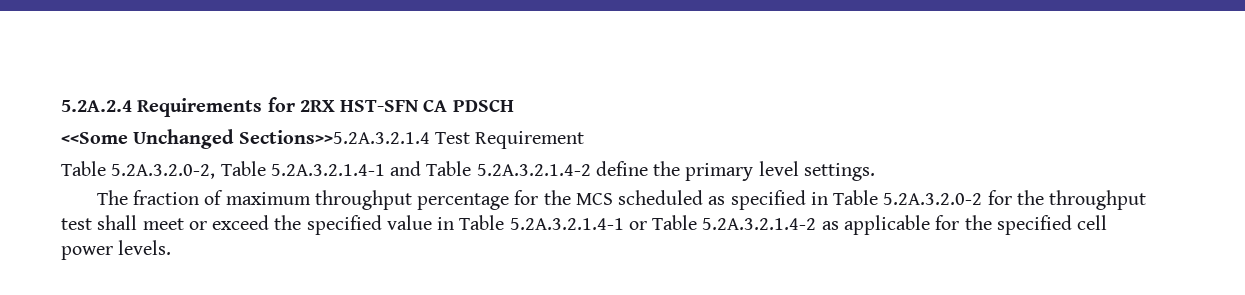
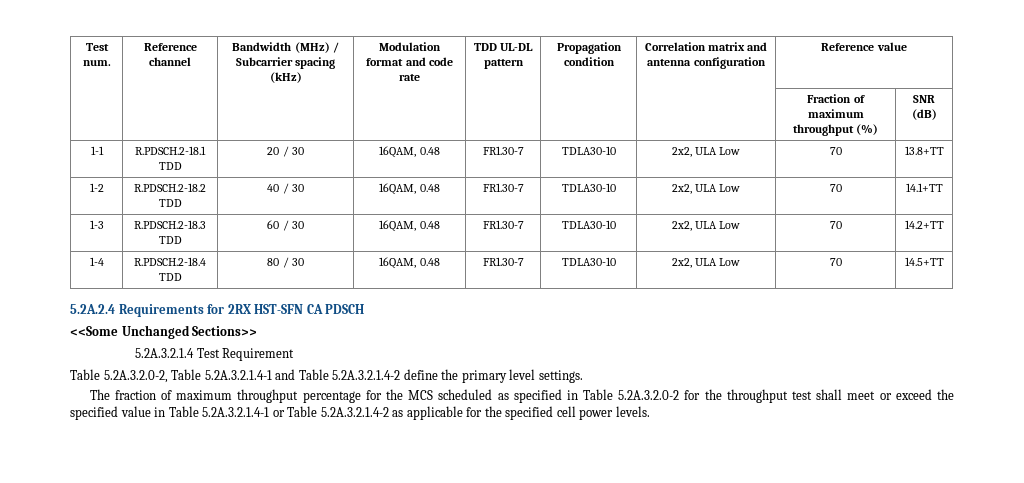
+ Test num. | Reference channel | Bandwidth (MHz) / Subcarrier spacing (kHz) | Modulation format and code rate | TDD UL-DL pattern | Propagation condition | Correlation matrix and antenna configuration | Reference value
+ | | | | | | | Fraction of maximum throughput (%) | SNR (dB)
+ 1-1 | R.PDSCH.2-18.1 TDD | 20 / 30 | 16QAM, 0.48 | FR1.30-7 | TDLA30-10 | 2x2, ULA Low | 70 | 13.8+TT
+ 1-2 | R.PDSCH.2-18.2 TDD | 40 / 30 | 16QAM, 0.48 | FR1.30-7 | TDLA30-10 | 2x2, ULA Low | 70 | 14.1+TT
+ 1-3 | R.PDSCH.2-18.3 TDD | 60 / 30 | 16QAM, 0.48 | FR1.30-7 | TDLA30-10 | 2x2, ULA Low | 70 | 14.2+TT
+ 1-4 | R.PDSCH.2-18.4 TDD | 80 / 30 | 16QAM, 0.48 | FR1.30-7 | TDLA30-10 | 2x2, ULA Low | 70 | 14.5+TT
- <<Some Unchanged Sections>>5.2A.3.2.1.4 Test Requirement
+ <<Some Unchanged Sections>>
+ 5.2A.3.2.1.4 Test Requirement

